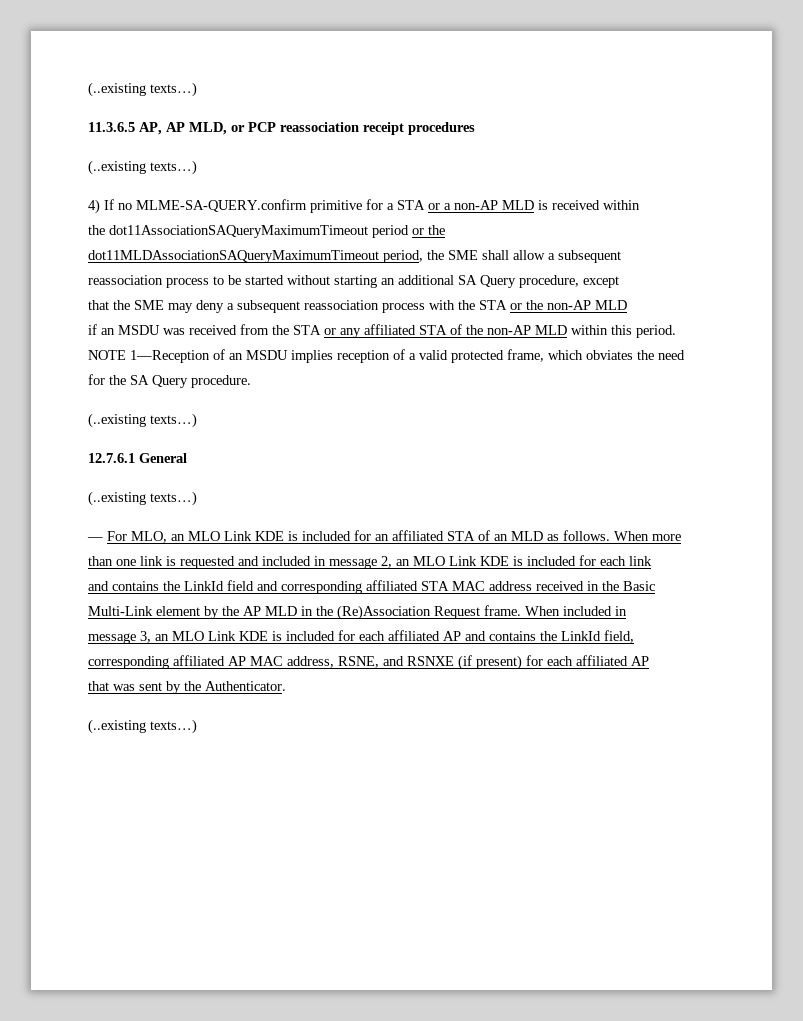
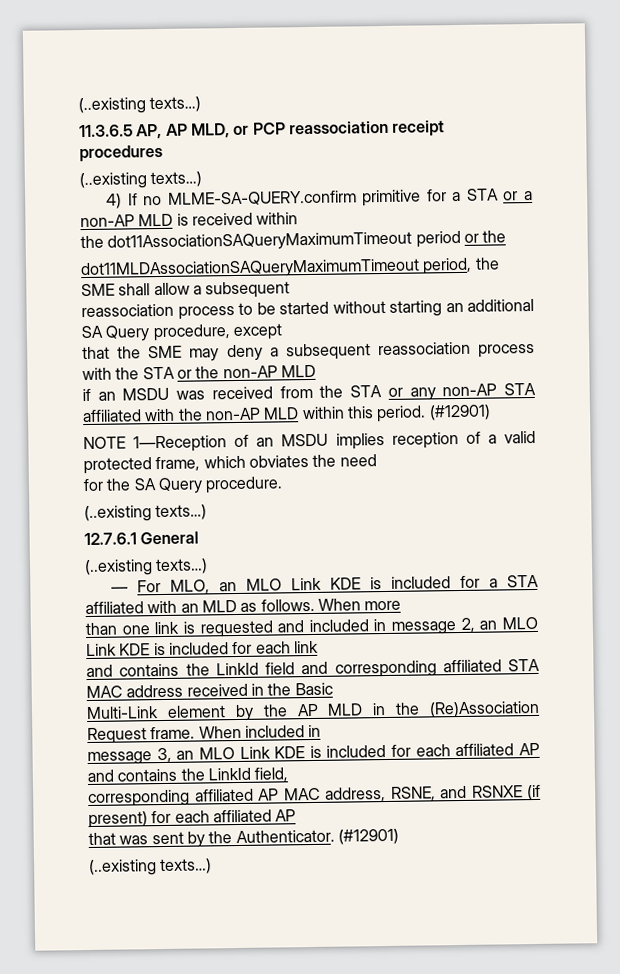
- if an MSDU was received from the STA or any affiliated STA of the non-AP MLD within this period.
+ if an MSDU was received from the STA or any non-AP STA affiliated with the non-AP MLD within this period. (#12901)
- — For MLO, an MLO Link KDE is included for an affiliated STA of an MLD as follows.
+ — For MLO, an MLO Link KDE is included for a STA affiliated with an MLD as follows.
- that was sent by the Authenticator.
+ that was sent by the Authenticator. (#12901)

